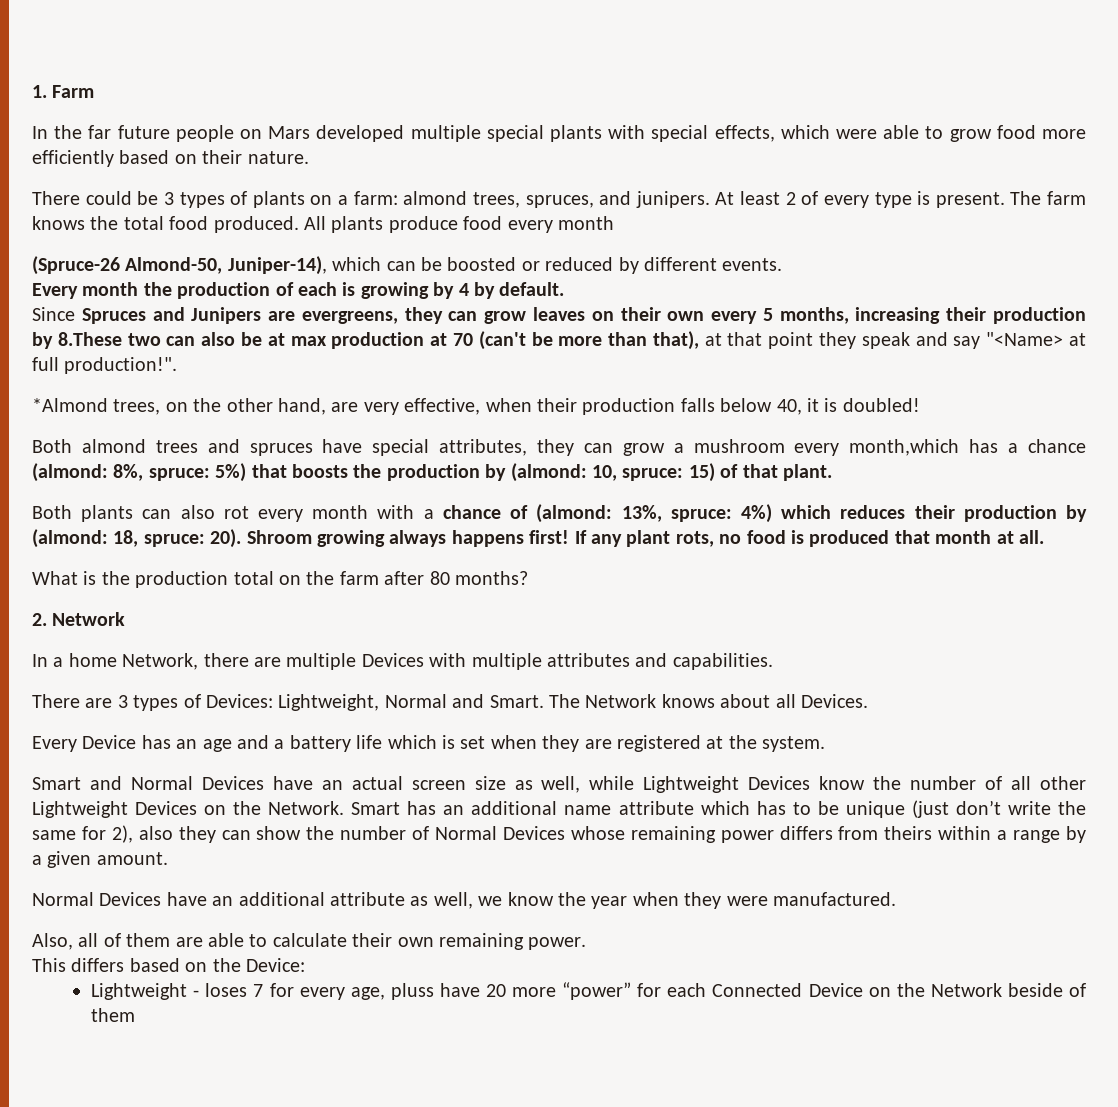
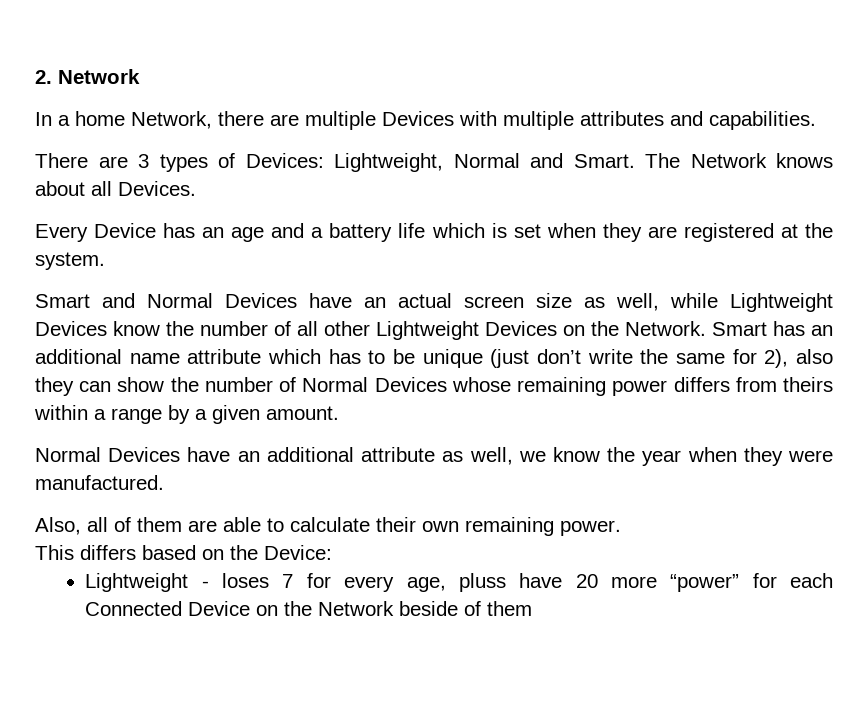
- 1. Farm
- In the far future people on Mars developed multiple special plants with special effects, which were able to grow food more efficiently based on their nature.
- There could be 3 types of plants on a farm: almond trees, spruces, and junipers. At least 2 of every type is present. The farm knows the total food produced. All plants produce food every month
- (Spruce-26 Almond-50, Juniper-14), which can be boosted or reduced by different events.
- Every month the production of each is growing by 4 by default.
- Since Spruces and Junipers are evergreens, they can grow leaves on their own every 5 months, increasing their production by 8.These two can also be at max production at 70 (can't be more than that), at that point they speak and say "<Name> at full production!".
- *Almond trees, on the other hand, are very effective, when their production falls below 40, it is doubled!
- Both almond trees and spruces have special attributes, they can grow a mushroom every month,which has a chance (almond: 8%, spruce: 5%) that boosts the production by (almond: 10, spruce: 15) of that plant.
- Both plants can also rot every month with a chance of (almond: 13%, spruce: 4%) which reduces their production by (almond: 18, spruce: 20). Shroom growing always happens first! If any plant rots, no food is produced that month at all.
- What is the production total on the farm after 80 months?

